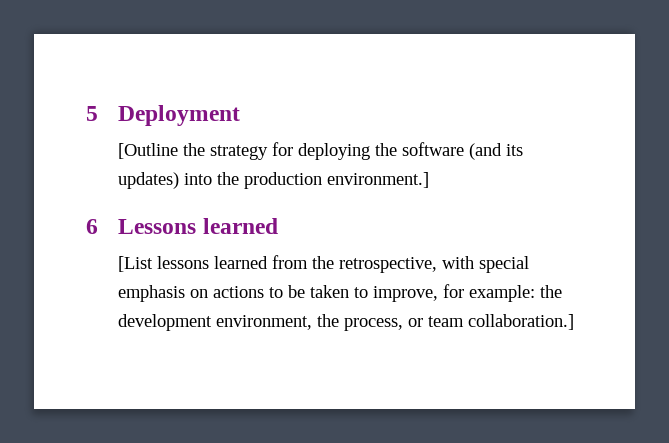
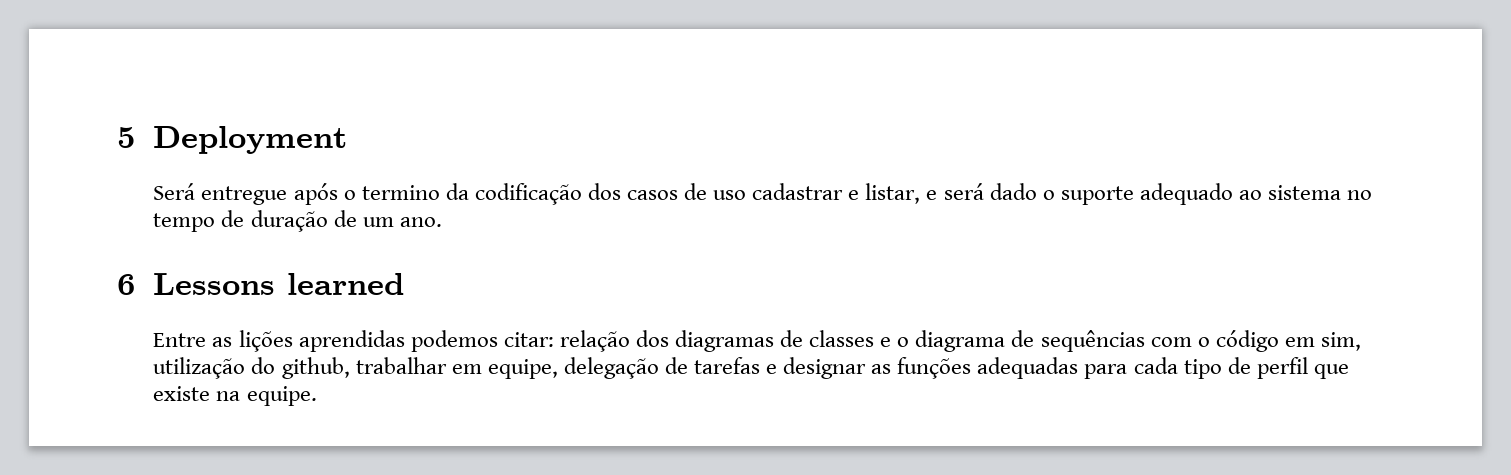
- [Outline the strategy for deploying the software (and its updates) into the production environment.]
+ Será entregue após o termino da codificação dos casos de uso cadastrar e listar, e será dado o suporte adequado ao sistema no tempo de duração de um ano.
  6 Lessons learned
- [List lessons learned from the retrospective, with special emphasis on actions to be taken to improve, for example: the development environment, the process, or team collaboration.]
+ Entre as lições aprendidas podemos citar: relação dos diagramas de classes e o diagrama de sequências com o código em sim, utilização do github, trabalhar em equipe, delegação de tarefas e designar as funções adequadas para cada tipo de perfil que existe na equipe.

